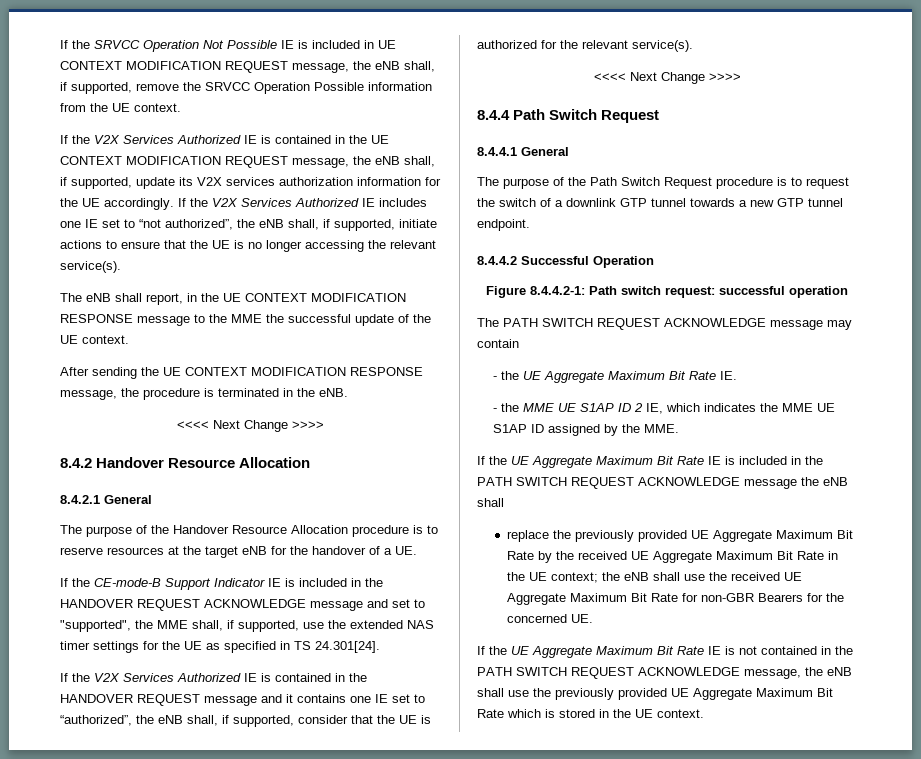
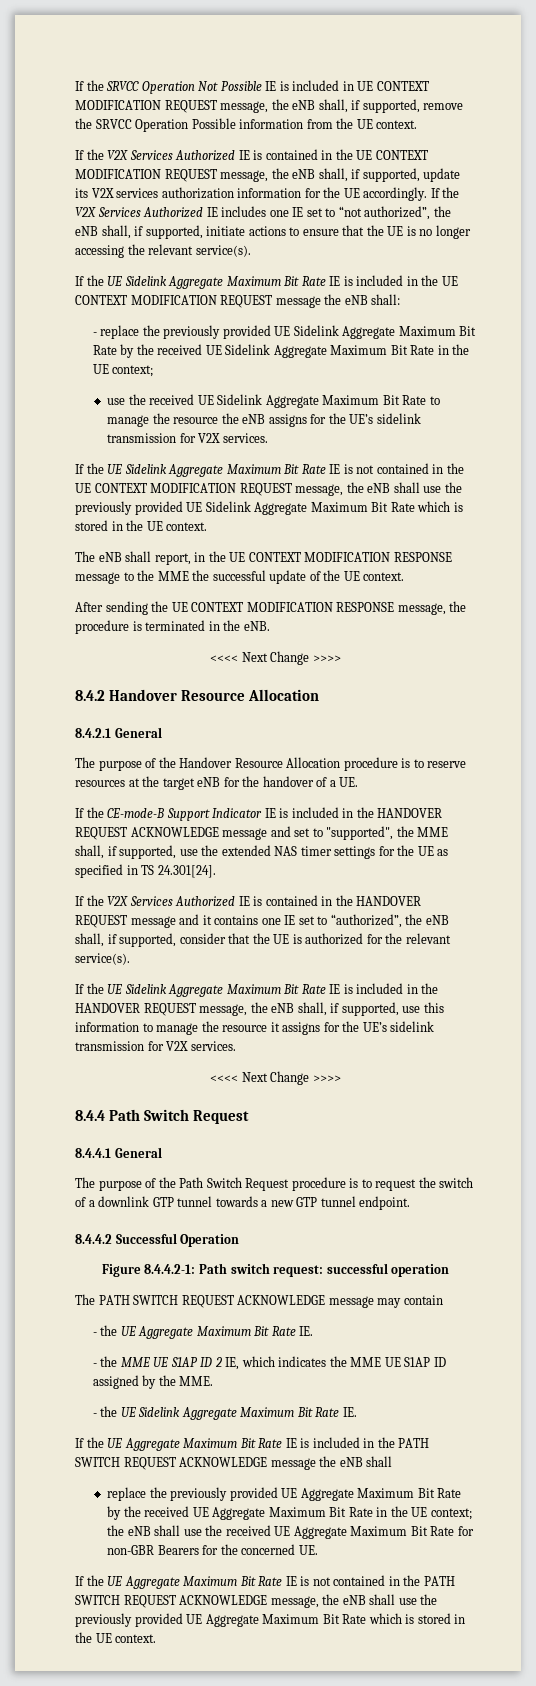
+ If the UE Sidelink Aggregate Maximum Bit Rate IE is included in the UE CONTEXT MODIFICATION REQUEST message the eNB shall:
+ - replace the previously provided UE Sidelink Aggregate Maximum Bit Rate by the received UE Sidelink Aggregate Maximum Bit Rate in the UE context;
+ use the received UE Sidelink Aggregate Maximum Bit Rate to manage the resource the eNB assigns for the UE’s sidelink transmission for V2X services.
+ If the UE Sidelink Aggregate Maximum Bit Rate IE is not contained in the UE CONTEXT MODIFICATION REQUEST message, the eNB shall use the previously provided UE Sidelink Aggregate Maximum Bit Rate which is stored in the UE context.
+ If the UE Sidelink Aggregate Maximum Bit Rate IE is included in the HANDOVER REQUEST message, the eNB shall, if supported, use this information to manage the resource it assigns for the UE’s sidelink transmission for V2X services.
+ - the UE Sidelink Aggregate Maximum Bit Rate IE.

